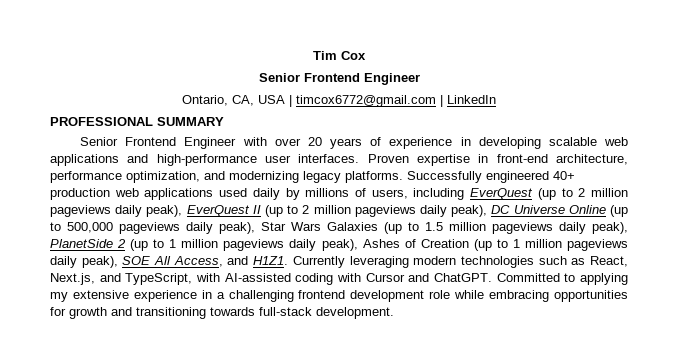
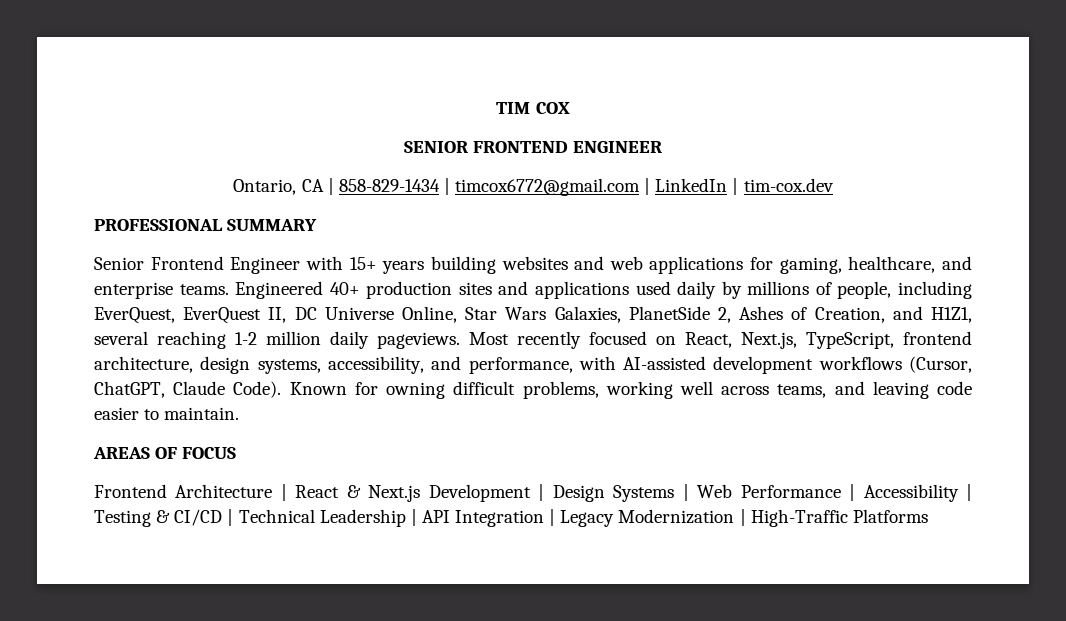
- Tim Cox
- Senior Frontend Engineer
- Ontario, CA, USA | timcox6772@gmail.com | LinkedIn
+ TIM COX
+ SENIOR FRONTEND ENGINEER
+ Ontario, CA | 858-829-1434 | timcox6772@gmail.com | LinkedIn | tim-cox.dev
- Senior Frontend Engineer with over 20 years of experience in developing scalable web applications and high-performance user interfaces. Proven expertise in front-end architecture, performance optimization, and modernizing legacy platforms. Successfully engineered 40+ production web applications used daily by millions of users, including EverQuest (up to 2 million pageviews daily peak), EverQuest II (up to 2 million pageviews daily peak), DC Universe Online (up to 500,000 pageviews daily peak), Star Wars Galaxies (up to 1.5 million pageviews daily peak), PlanetSide 2 (up to 1 million pageviews daily peak), Ashes of Creation (up to 1 million pageviews daily peak), SOE All Access, and H1Z1. Currently leveraging modern technologies such as React, Next.js, and TypeScript, with AI-assisted coding with Cursor and ChatGPT. Committed to applying my extensive experience in a challenging frontend development role while embracing opportunities for growth and transitioning towards full-stack development.
+ Senior Frontend Engineer with 15+ years building websites and web applications for gaming, healthcare, and enterprise teams. Engineered 40+ production sites and applications used daily by millions of people, including EverQuest, EverQuest II, DC Universe Online, Star Wars Galaxies, PlanetSide 2, Ashes of Creation, and H1Z1, several reaching 1-2 million daily pageviews. Most recently focused on React, Next.js, TypeScript, frontend architecture, design systems, accessibility, and performance, with AI-assisted development workflows (Cursor, ChatGPT, Claude Code). Known for owning difficult problems, working well across teams, and leaving code easier to maintain.
+ AREAS OF FOCUS
+ Frontend Architecture | React & Next.js Development | Design Systems | Web Performance | Accessibility | Testing & CI/CD | Technical Leadership | API Integration | Legacy Modernization | High-Traffic Platforms

